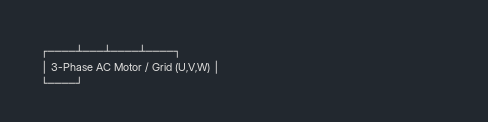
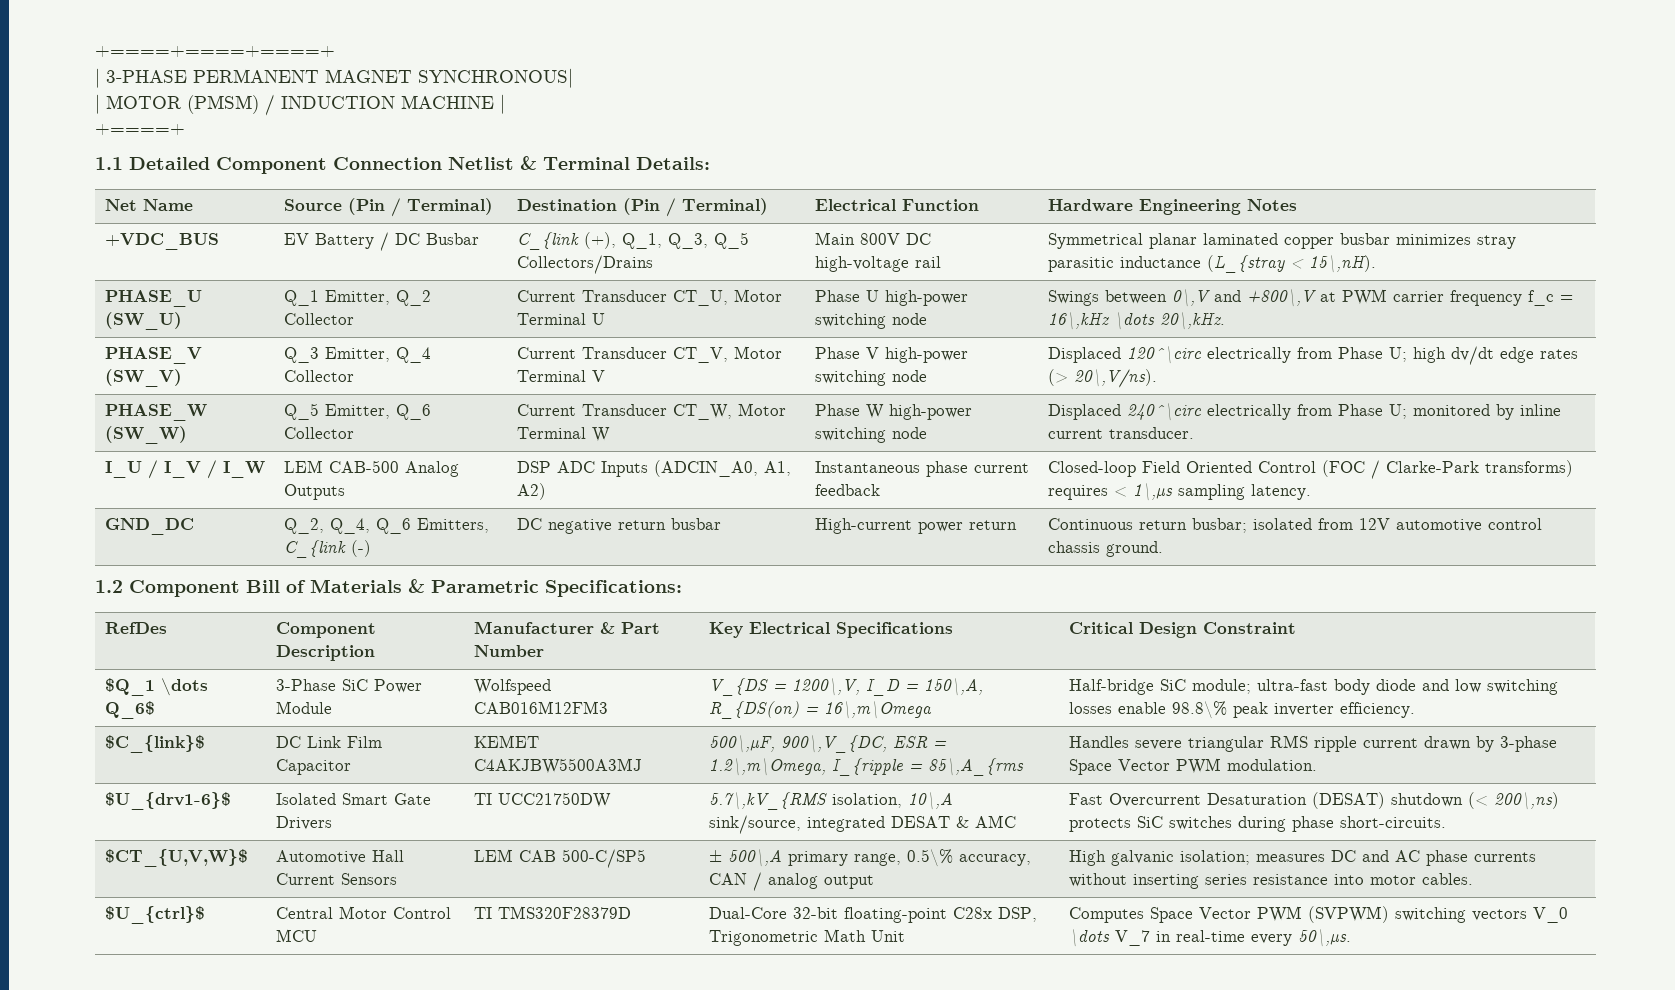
- ┌────┴───┴────┴────┐
- │ 3-Phase AC Motor / Grid (U,V,W) │
- └────┘
+ +====+====+====+
+ | 3-PHASE PERMANENT MAGNET SYNCHRONOUS|
+ | MOTOR (PMSM) / INDUCTION MACHINE |
+ +====+
+ 1.1 Detailed Component Connection Netlist & Terminal Details:
+ Net Name | Source (Pin / Terminal) | Destination (Pin / Terminal) | Electrical Function | Hardware Engineering Notes
+ +VDC_BUS | EV Battery / DC Busbar | C_{link (+), Q_1, Q_3, Q_5 Collectors/Drains | Main 800V DC high-voltage rail | Symmetrical planar laminated copper busbar minimizes stray parasitic inductance (L_{stray < 15\,nH).
+ PHASE_U (SW_U) | Q_1 Emitter, Q_2 Collector | Current Transducer CT_U, Motor Terminal U | Phase U high-power switching node | Swings between 0\,V and +800\,V at PWM carrier frequency f_c = 16\,kHz \dots 20\,kHz.
+ PHASE_V (SW_V) | Q_3 Emitter, Q_4 Collector | Current Transducer CT_V, Motor Terminal V | Phase V high-power switching node | Displaced 120^\circ electrically from Phase U; high dv/dt edge rates (> 20\,V/ns).
+ PHASE_W (SW_W) | Q_5 Emitter, Q_6 Collector | Current Transducer CT_W, Motor Terminal W | Phase W high-power switching node | Displaced 240^\circ electrically from Phase U; monitored by inline current transducer.
+ I_U / I_V / I_W | LEM CAB-500 Analog Outputs | DSP ADC Inputs (ADCIN_A0, A1, A2) | Instantaneous phase current feedback | Closed-loop Field Oriented Control (FOC / Clarke-Park transforms) requires < 1\,µs sampling latency.
+ GND_DC | Q_2, Q_4, Q_6 Emitters, C_{link (-) | DC negative return busbar | High-current power return | Continuous return busbar; isolated from 12V automotive control chassis ground.
+ 1.2 Component Bill of Materials & Parametric Specifications:
+ RefDes | Component Description | Manufacturer & Part Number | Key Electrical Specifications | Critical Design Constraint
+ $Q_1 \dots Q_6$ | 3-Phase SiC Power Module | Wolfspeed CAB016M12FM3 | V_{DS = 1200\,V, I_D = 150\,A, R_{DS(on) = 16\,m\Omega | Half-bridge SiC module; ultra-fast body diode and low switching losses enable 98.8\% peak inverter efficiency.
+ $C_{link}$ | DC Link Film Capacitor | KEMET C4AKJBW5500A3MJ | 500\,µF, 900\,V_{DC, ESR = 1.2\,m\Omega, I_{ripple = 85\,A_{rms | Handles severe triangular RMS ripple current drawn by 3-phase Space Vector PWM modulation.
+ $U_{drv1-6}$ | Isolated Smart Gate Drivers | TI UCC21750DW | 5.7\,kV_{RMS isolation, 10\,A sink/source, integrated DESAT & AMC | Fast Overcurrent Desaturation (DESAT) shutdown (< 200\,ns) protects SiC switches during phase short-circuits.
+ $CT_{U,V,W}$ | Automotive Hall Current Sensors | LEM CAB 500-C/SP5 | ± 500\,A primary range, 0.5\% accuracy, CAN / analog output | High galvanic isolation; measures DC and AC phase currents without inserting series resistance into motor cables.
+ $U_{ctrl}$ | Central Motor Control MCU | TI TMS320F28379D | Dual-Core 32-bit floating-point C28x DSP, Trigonometric Math Unit | Computes Space Vector PWM (SVPWM) switching vectors V_0 \dots V_7 in real-time every 50\,µs.

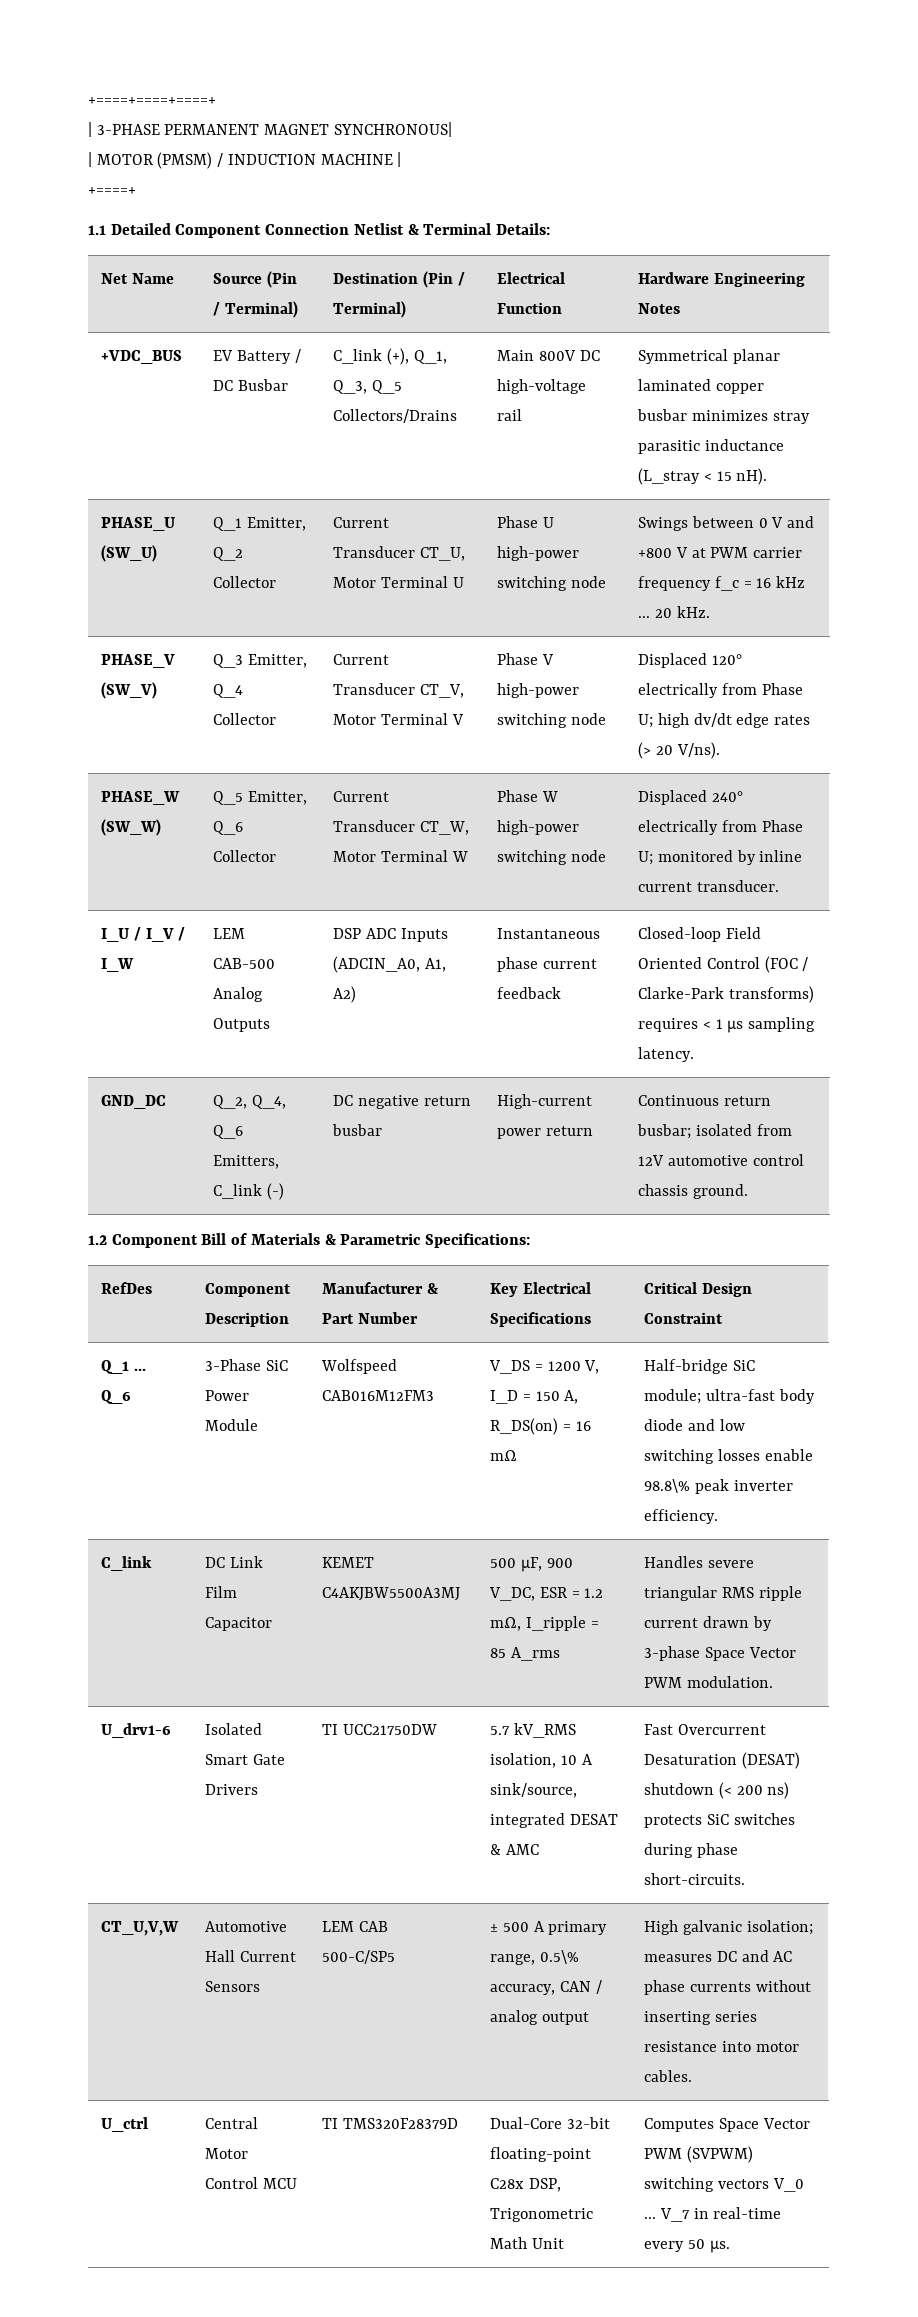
- +VDC_BUS | EV Battery / DC Busbar | C_{link (+), Q_1, Q_3, Q_5 Collectors/Drains | Main 800V DC high-voltage rail | Symmetrical planar laminated copper busbar minimizes stray parasitic inductance (L_{stray < 15\,nH).
+ +VDC_BUS | EV Battery / DC Busbar | C_link (+), Q_1, Q_3, Q_5 Collectors/Drains | Main 800V DC high-voltage rail | Symmetrical planar laminated copper busbar minimizes stray parasitic inductance (L_stray < 15 nH).
- PHASE_U (SW_U) | Q_1 Emitter, Q_2 Collector | Current Transducer CT_U, Motor Terminal U | Phase U high-power switching node | Swings between 0\,V and +800\,V at PWM carrier frequency f_c = 16\,kHz \dots 20\,kHz.
+ PHASE_U (SW_U) | Q_1 Emitter, Q_2 Collector | Current Transducer CT_U, Motor Terminal U | Phase U high-power switching node | Swings between 0 V and +800 V at PWM carrier frequency f_c = 16 kHz ... 20 kHz.
- PHASE_V (SW_V) | Q_3 Emitter, Q_4 Collector | Current Transducer CT_V, Motor Terminal V | Phase V high-power switching node | Displaced 120^\circ electrically from Phase U; high dv/dt edge rates (> 20\,V/ns).
+ PHASE_V (SW_V) | Q_3 Emitter, Q_4 Collector | Current Transducer CT_V, Motor Terminal V | Phase V high-power switching node | Displaced 120° electrically from Phase U; high dv/dt edge rates (> 20 V/ns).
- PHASE_W (SW_W) | Q_5 Emitter, Q_6 Collector | Current Transducer CT_W, Motor Terminal W | Phase W high-power switching node | Displaced 240^\circ electrically from Phase U; monitored by inline current transducer.
+ PHASE_W (SW_W) | Q_5 Emitter, Q_6 Collector | Current Transducer CT_W, Motor Terminal W | Phase W high-power switching node | Displaced 240° electrically from Phase U; monitored by inline current transducer.
- I_U / I_V / I_W | LEM CAB-500 Analog Outputs | DSP ADC Inputs (ADCIN_A0, A1, A2) | Instantaneous phase current feedback | Closed-loop Field Oriented Control (FOC / Clarke-Park transforms) requires < 1\,µs sampling latency.
+ I_U / I_V / I_W | LEM CAB-500 Analog Outputs | DSP ADC Inputs (ADCIN_A0, A1, A2) | Instantaneous phase current feedback | Closed-loop Field Oriented Control (FOC / Clarke-Park transforms) requires < 1 µs sampling latency.
- GND_DC | Q_2, Q_4, Q_6 Emitters, C_{link (-) | DC negative return busbar | High-current power return | Continuous return busbar; isolated from 12V automotive control chassis ground.
+ GND_DC | Q_2, Q_4, Q_6 Emitters, C_link (-) | DC negative return busbar | High-current power return | Continuous return busbar; isolated from 12V automotive control chassis ground.
- $Q_1 \dots Q_6$ | 3-Phase SiC Power Module | Wolfspeed CAB016M12FM3 | V_{DS = 1200\,V, I_D = 150\,A, R_{DS(on) = 16\,m\Omega | Half-bridge SiC module; ultra-fast body diode and low switching losses enable 98.8\% peak inverter efficiency.
+ Q_1 ... Q_6 | 3-Phase SiC Power Module | Wolfspeed CAB016M12FM3 | V_DS = 1200 V, I_D = 150 A, R_DS(on) = 16 mΩ | Half-bridge SiC module; ultra-fast body diode and low switching losses enable 98.8\% peak inverter efficiency.
- $C_{link}$ | DC Link Film Capacitor | KEMET C4AKJBW5500A3MJ | 500\,µF, 900\,V_{DC, ESR = 1.2\,m\Omega, I_{ripple = 85\,A_{rms | Handles severe triangular RMS ripple current drawn by 3-phase Space Vector PWM modulation.
+ C_link | DC Link Film Capacitor | KEMET C4AKJBW5500A3MJ | 500 µF, 900 V_DC, ESR = 1.2 mΩ, I_ripple = 85 A_rms | Handles severe triangular RMS ripple current drawn by 3-phase Space Vector PWM modulation.
- $U_{drv1-6}$ | Isolated Smart Gate Drivers | TI UCC21750DW | 5.7\,kV_{RMS isolation, 10\,A sink/source, integrated DESAT & AMC | Fast Overcurrent Desaturation (DESAT) shutdown (< 200\,ns) protects SiC switches during phase short-circuits.
+ U_drv1-6 | Isolated Smart Gate Drivers | TI UCC21750DW | 5.7 kV_RMS isolation, 10 A sink/source, integrated DESAT & AMC | Fast Overcurrent Desaturation (DESAT) shutdown (< 200 ns) protects SiC switches during phase short-circuits.
- $CT_{U,V,W}$ | Automotive Hall Current Sensors | LEM CAB 500-C/SP5 | ± 500\,A primary range, 0.5\% accuracy, CAN / analog output | High galvanic isolation; measures DC and AC phase currents without inserting series resistance into motor cables.
+ CT_U,V,W | Automotive Hall Current Sensors | LEM CAB 500-C/SP5 | ± 500 A primary range, 0.5\% accuracy, CAN / analog output | High galvanic isolation; measures DC and AC phase currents without inserting series resistance into motor cables.
- $U_{ctrl}$ | Central Motor Control MCU | TI TMS320F28379D | Dual-Core 32-bit floating-point C28x DSP, Trigonometric Math Unit | Computes Space Vector PWM (SVPWM) switching vectors V_0 \dots V_7 in real-time every 50\,µs.
+ U_ctrl | Central Motor Control MCU | TI TMS320F28379D | Dual-Core 32-bit floating-point C28x DSP, Trigonometric Math Unit | Computes Space Vector PWM (SVPWM) switching vectors V_0 ... V_7 in real-time every 50 µs.

